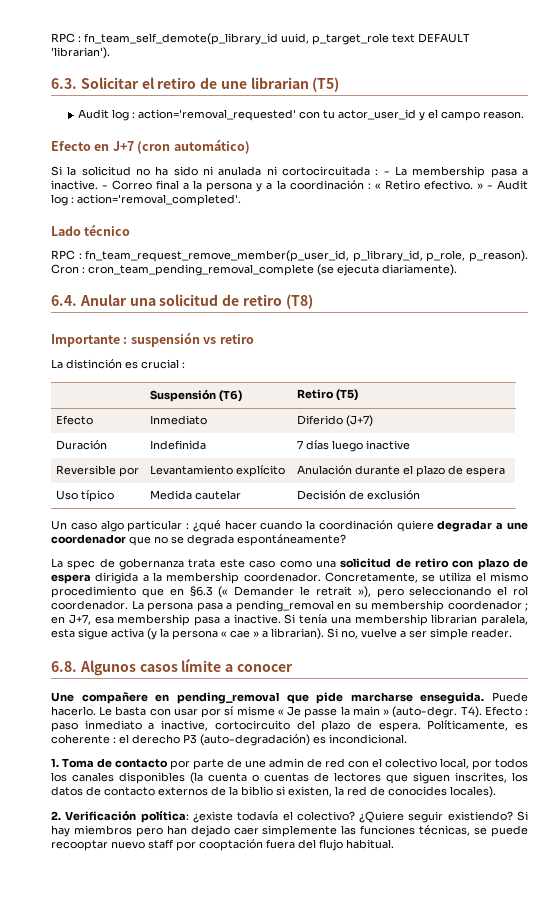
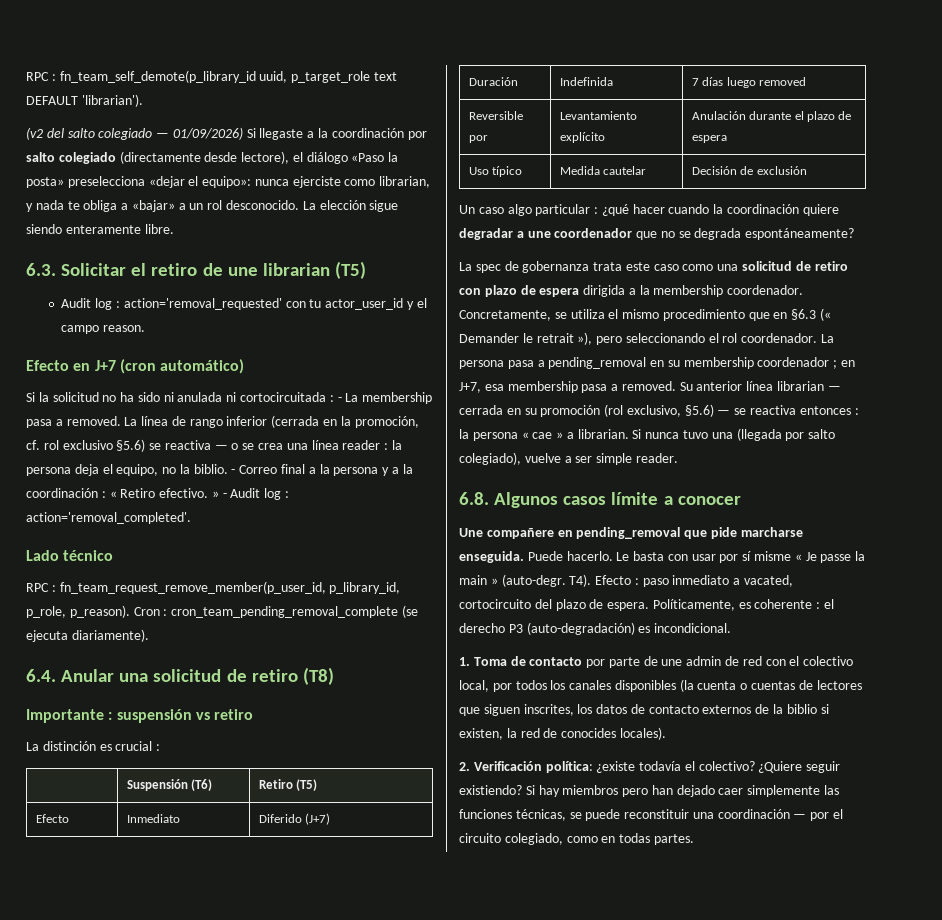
+ (v2 del salto colegiado — 01/09/2026) Si llegaste a la coordinación por salto colegiado (directamente desde lectore), el diálogo «Paso la posta» preselecciona «dejar el equipo»: nunca ejerciste como librarian, y nada te obliga a «bajar» a un rol desconocido. La elección sigue siendo enteramente libre.
- Si la solicitud no ha sido ni anulada ni cortocircuitada : - La membership pasa a inactive.
+ Si la solicitud no ha sido ni anulada ni cortocircuitada : - La membership pasa a removed. La línea de rango inferior (cerrada en la promoción, cf. rol exclusivo §5.6) se reactiva — o se crea una línea reader : la persona deja el equipo, no la biblio.
- Duración | Indefinida | 7 días luego inactive
+ Duración | Indefinida | 7 días luego removed
- La persona pasa a pending_removal en su membership coordenador ; en J+7, esa membership pasa a inactive. Si tenía una membership librarian paralela, esta sigue activa (y la persona « cae » a librarian). Si no, vuelve a ser simple reader.
+ La persona pasa a pending_removal en su membership coordenador ; en J+7, esa membership pasa a removed. Su anterior línea librarian — cerrada en su promoción (rol exclusivo, §5.6) — se reactiva entonces : la persona « cae » a librarian. Si nunca tuvo una (llegada por salto colegiado), vuelve a ser simple reader.
- T4). Efecto : paso inmediato a inactive, cortocircuito del plazo de espera.
+ T4). Efecto : paso inmediato a vacated, cortocircuito del plazo de espera.
- Si hay miembros pero han dejado caer simplemente las funciones técnicas, se puede recooptar nuevo staff por cooptación fuera del flujo habitual.
+ Si hay miembros pero han dejado caer simplemente las funciones técnicas, se puede reconstituir una coordinación — por el circuito colegiado, como en todas partes.

